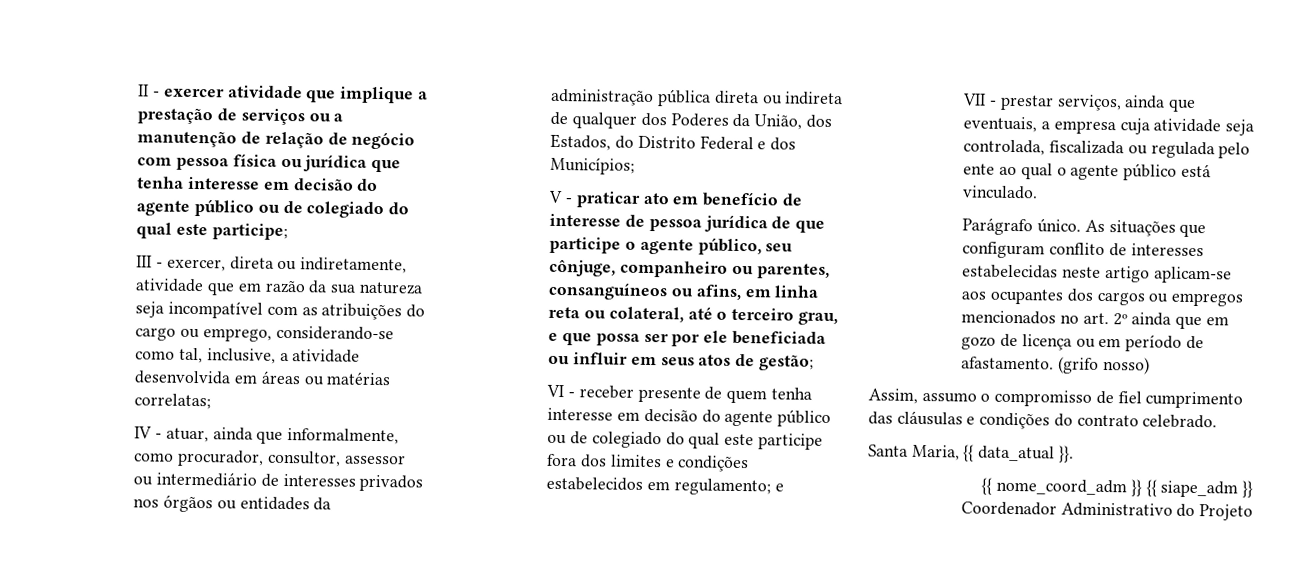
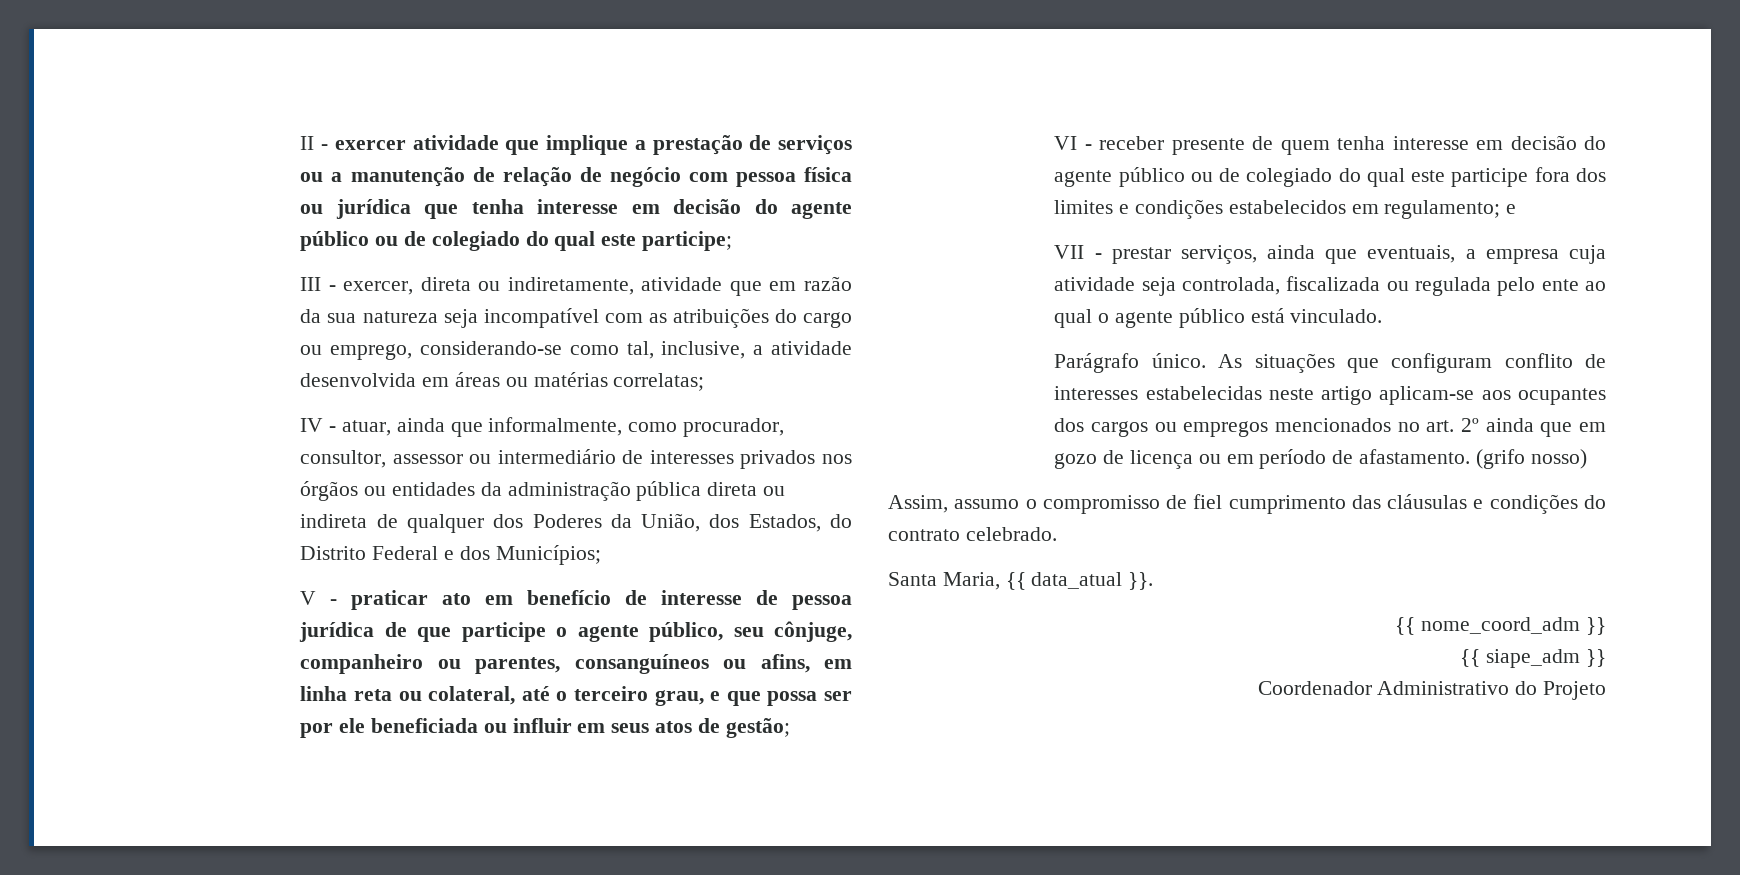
- {{ nome_coord_adm }} {{ siape_adm }}
+ {{ nome_coord_adm }}
+ {{ siape_adm }}

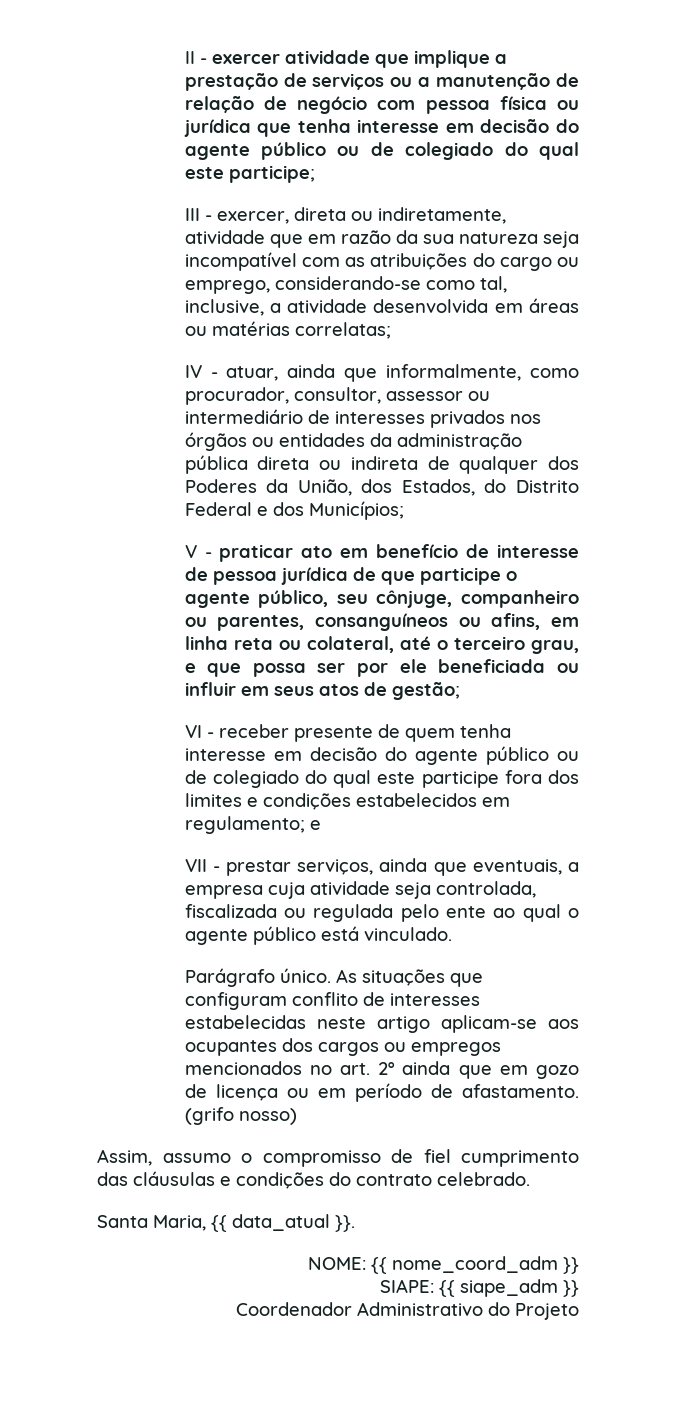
- {{ nome_coord_adm }}
+ NOME: {{ nome_coord_adm }}
- {{ siape_adm }}
+ SIAPE: {{ siape_adm }}

